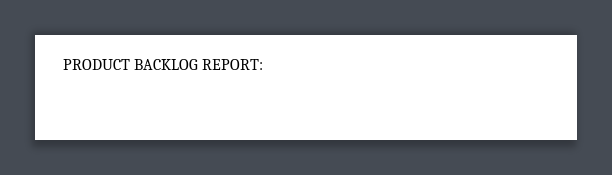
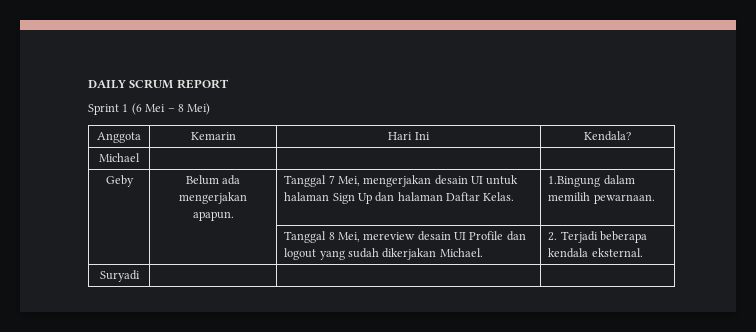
- PRODUCT BACKLOG REPORT:
+ DAILY SCRUM REPORT
+ Sprint 1 (6 Mei – 8 Mei)
+ Anggota | Kemarin | Hari Ini | Kendala?
+ Michael | | |
+ Geby | Belum ada mengerjakan apapun. | Tanggal 7 Mei, mengerjakan desain UI untuk halaman Sign Up dan halaman Daftar Kelas. | 1.Bingung dalam memilih pewarnaan.
+ | | Tanggal 8 Mei, mereview desain UI Profile dan logout yang sudah dikerjakan Michael. | 2. Terjadi beberapa kendala eksternal.
+ Suryadi | | |

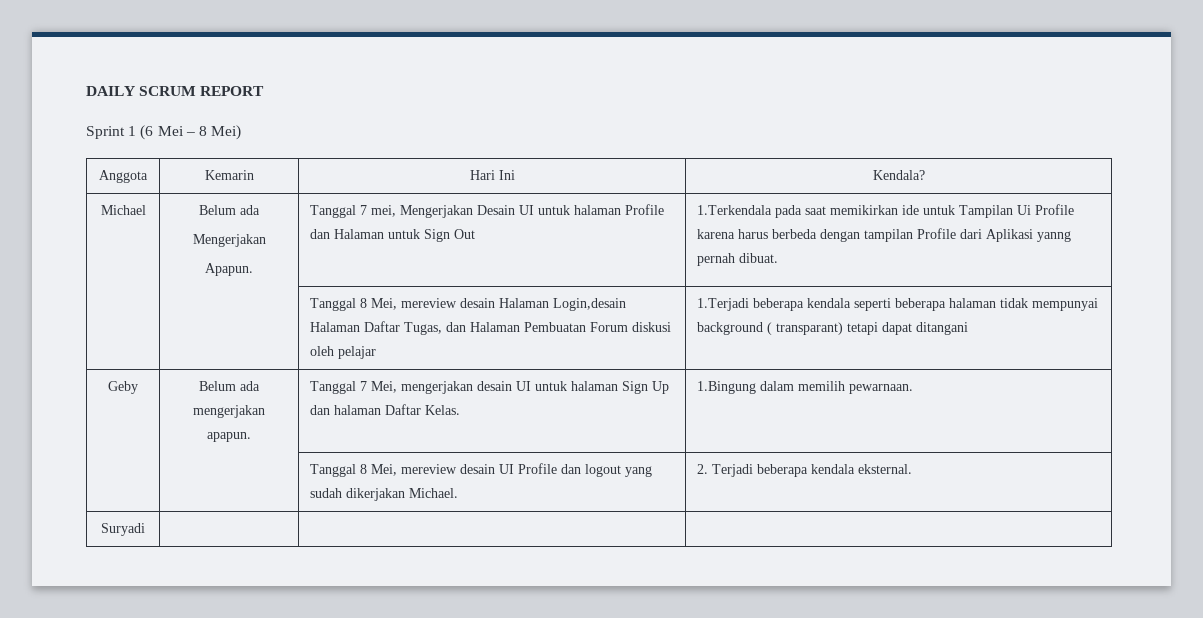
- Michael | | |
+ Michael | Belum ada
+ Mengerjakan
+ Apapun. | Tanggal 7 mei, Mengerjakan Desain UI untuk halaman Profile dan Halaman untuk Sign Out | 1.Terkendala pada saat memikirkan ide untuk Tampilan Ui Profile karena harus berbeda dengan tampilan Profile dari Aplikasi yanng pernah dibuat.
+ | | Tanggal 8 Mei, mereview desain Halaman Login,desain Halaman Daftar Tugas, dan Halaman Pembuatan Forum diskusi oleh pelajar | 1.Terjadi beberapa kendala seperti beberapa halaman tidak mempunyai background ( transparant) tetapi dapat ditangani

